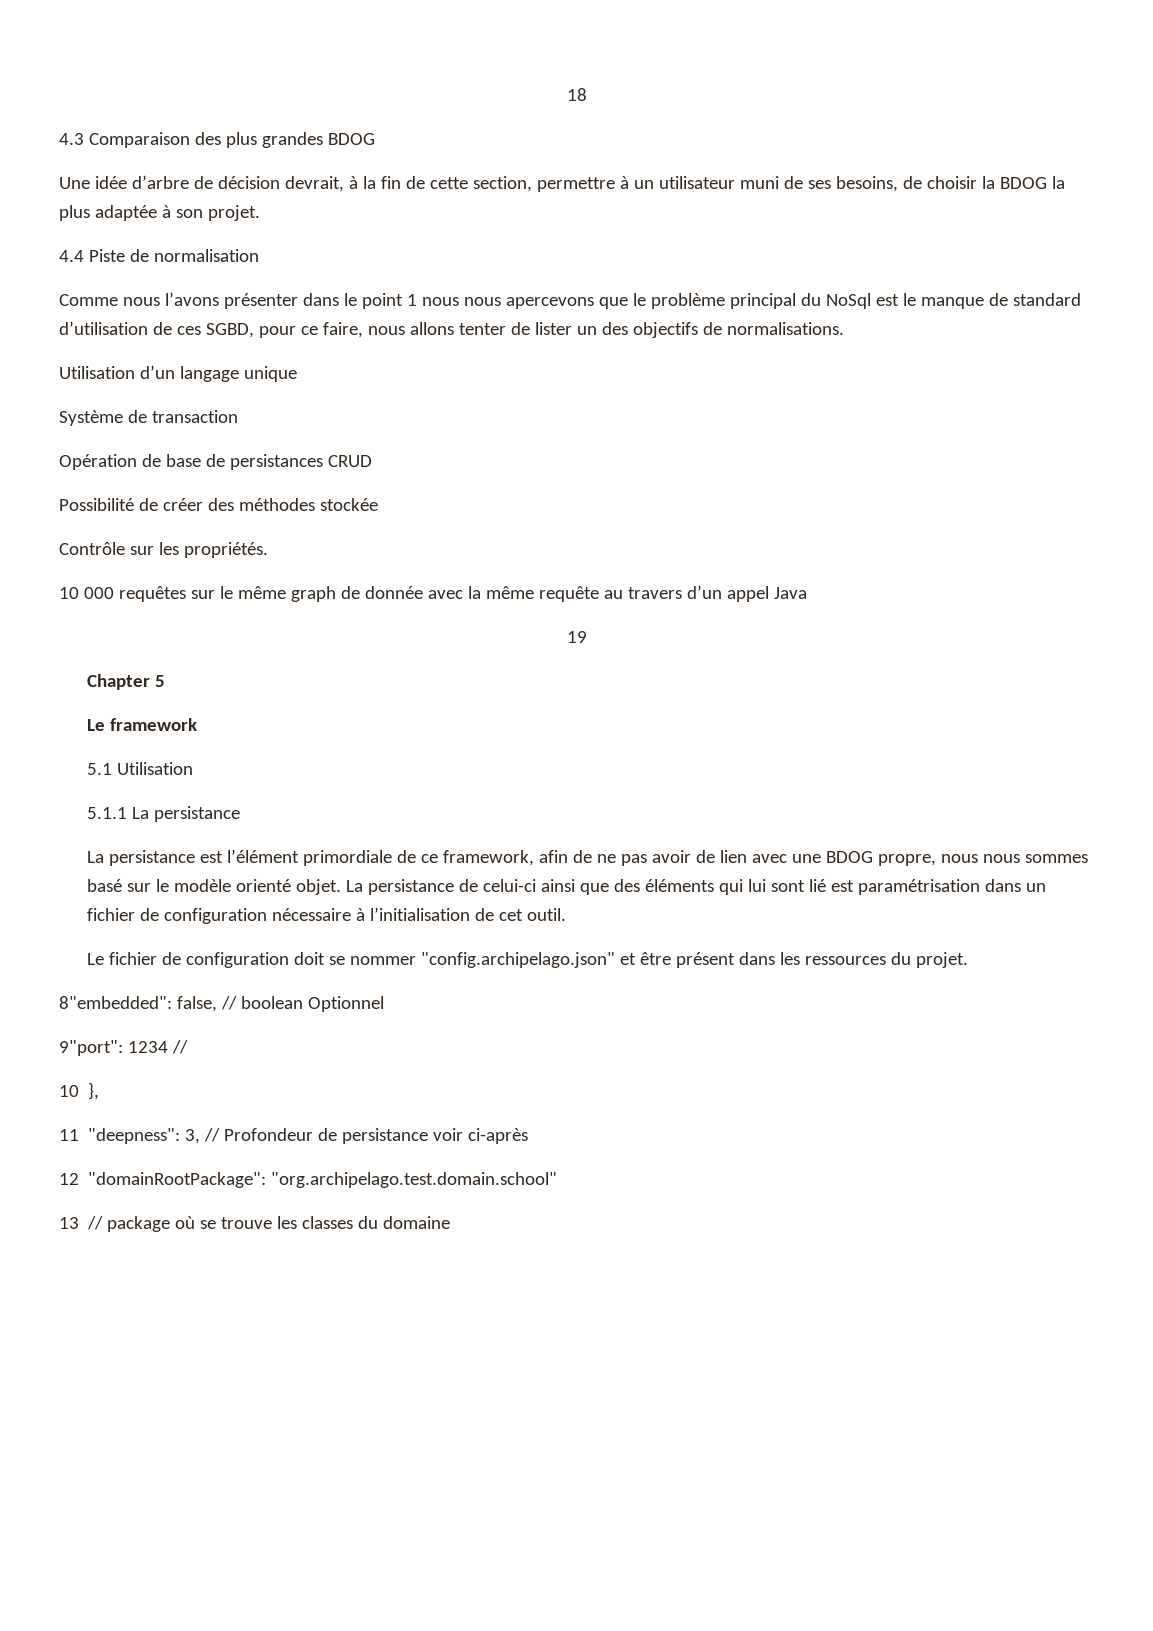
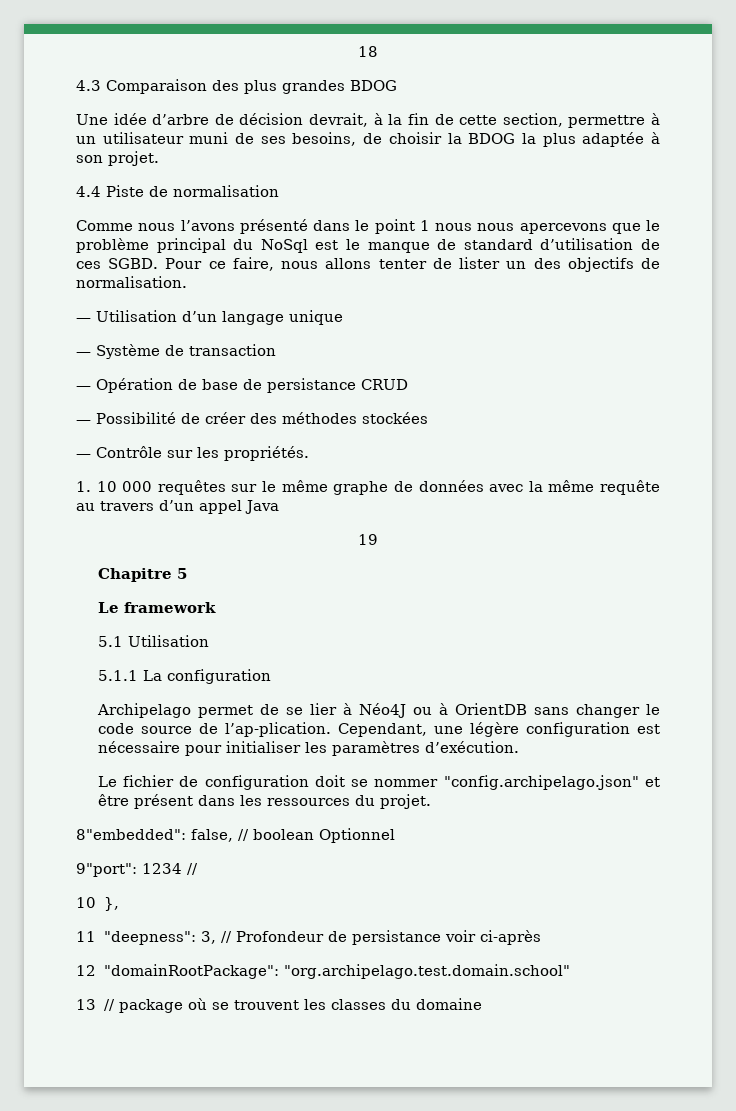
- Comme nous l’avons présenter dans le point 1 nous nous apercevons que le problème principal du NoSql est le manque de standard d’utilisation de ces SGBD, pour ce faire, nous allons tenter de lister un des objectifs de normalisations.
- Utilisation d’un langage unique
+ Comme nous l’avons présenté dans le point 1 nous nous apercevons que le problème principal du NoSql est le manque de standard d’utilisation de ces SGBD. Pour ce faire, nous allons tenter de lister un des objectifs de normalisation.
+ — Utilisation d’un langage unique
- Système de transaction
+ — Système de transaction
- Opération de base de persistances CRUD
+ — Opération de base de persistance CRUD
- Possibilité de créer des méthodes stockée
- Contrôle sur les propriétés.
+ — Possibilité de créer des méthodes stockées
+ — Contrôle sur les propriétés.
- 10 000 requêtes sur le même graph de donnée avec la même requête au travers d’un appel Java
+ 1. 10 000 requêtes sur le même graphe de données avec la même requête au travers d’un appel Java
- Chapter 5
+ Chapitre 5
- 5.1.1 La persistance
- La persistance est l’élément primordiale de ce framework, afin de ne pas avoir de lien avec une BDOG propre, nous nous sommes basé sur le modèle orienté objet. La persistance de celui-ci ainsi que des éléments qui lui sont lié est paramétrisation dans un fichier de configuration nécessaire à l’initialisation de cet outil.
+ 5.1.1 La configuration
+ Archipelago permet de se lier à Néo4J ou à OrientDB sans changer le code source de l’ap-plication. Cependant, une légère configuration est nécessaire pour initialiser les paramètres d’exécution.
- 13 // package où se trouve les classes du domaine
+ 13 // package où se trouvent les classes du domaine

